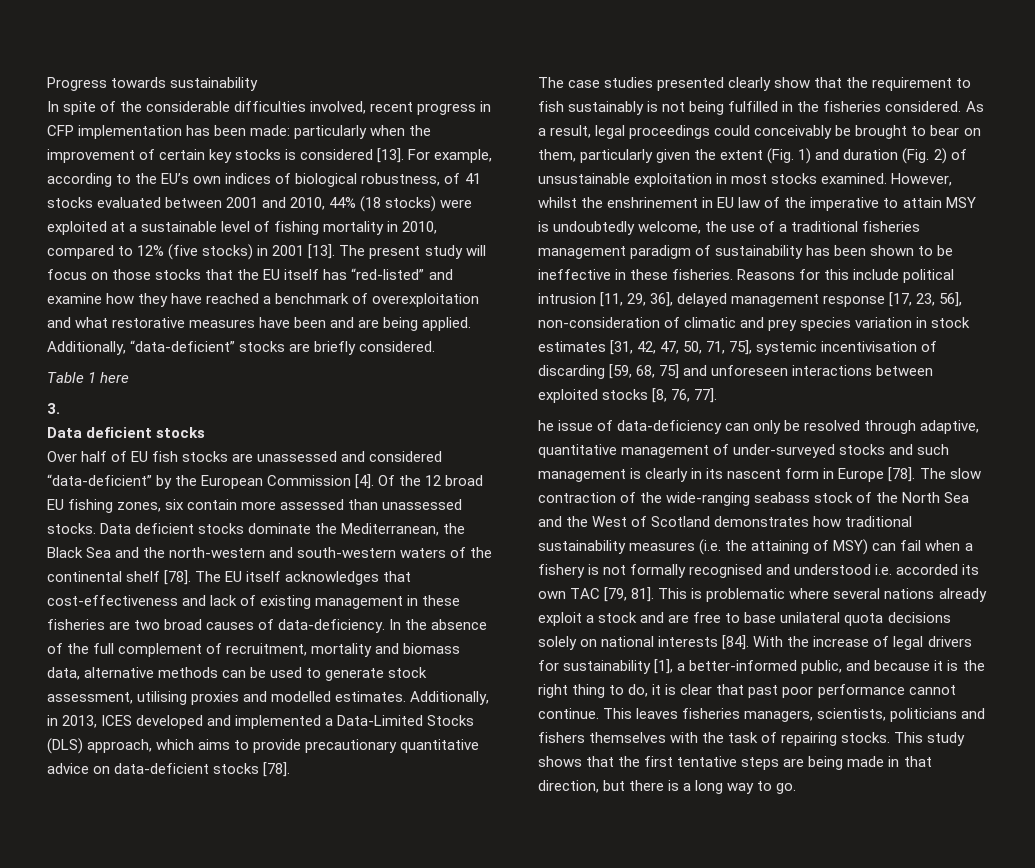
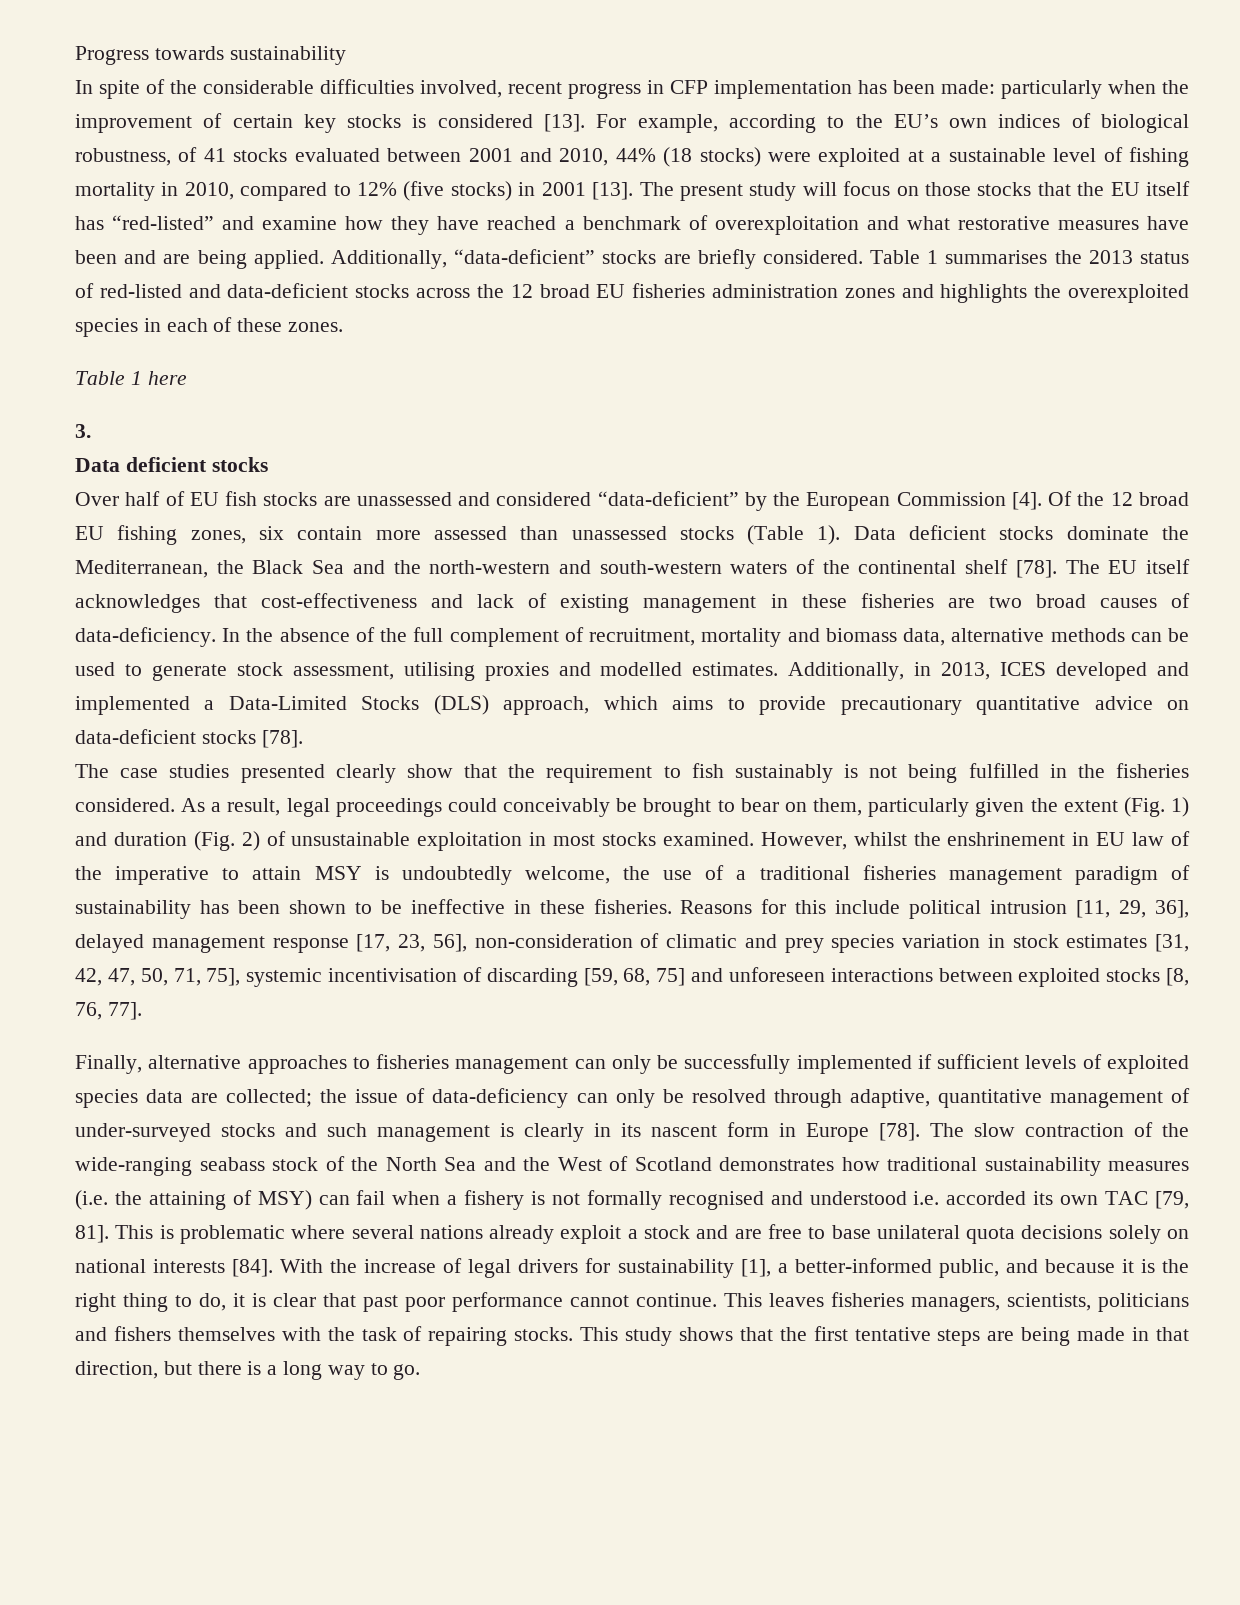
+ Table 1 summarises the 2013 status of red-listed and data-deficient stocks across the 12 broad EU fisheries administration zones and highlights the overexploited species in each of these zones.
- Of the 12 broad EU fishing zones, six contain more assessed than unassessed stocks.
+ Of the 12 broad EU fishing zones, six contain more assessed than unassessed stocks (Table 1).
- he issue of data-deficiency can only be resolved through adaptive, quantitative management of under-surveyed stocks and such management is clearly in its nascent form in Europe [78].
+ Finally, alternative approaches to fisheries management can only be successfully implemented if sufficient levels of exploited species data are collected; the issue of data-deficiency can only be resolved through adaptive, quantitative management of under-surveyed stocks and such management is clearly in its nascent form in Europe [78].

